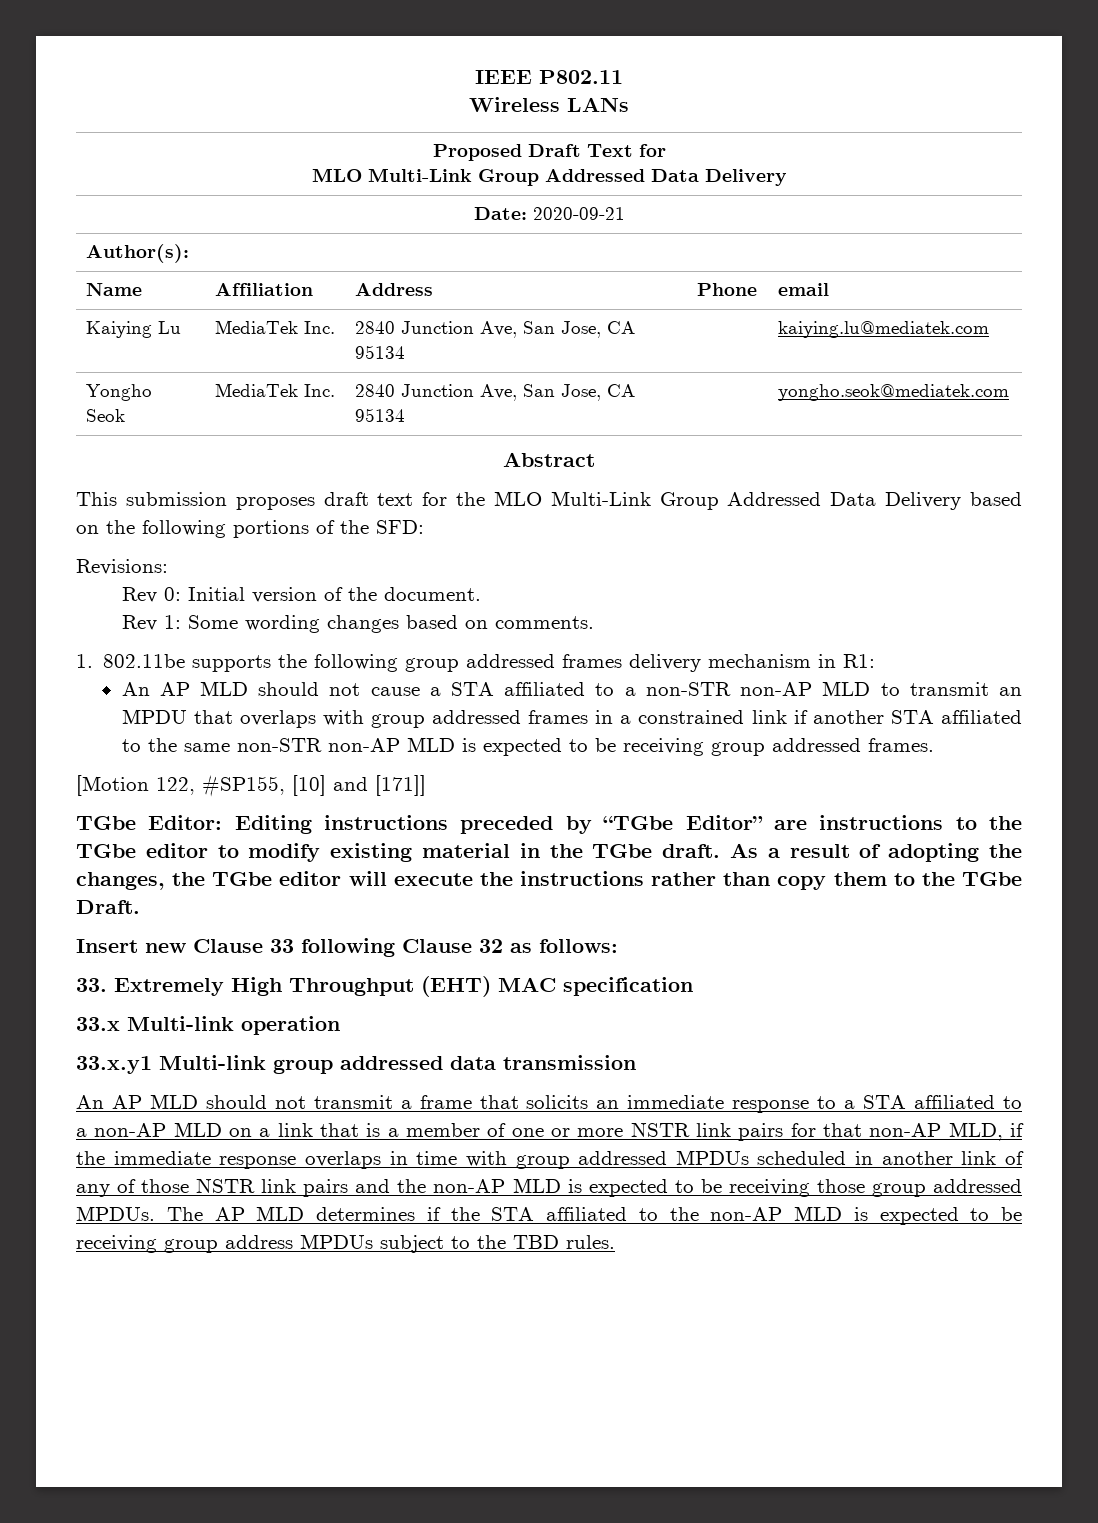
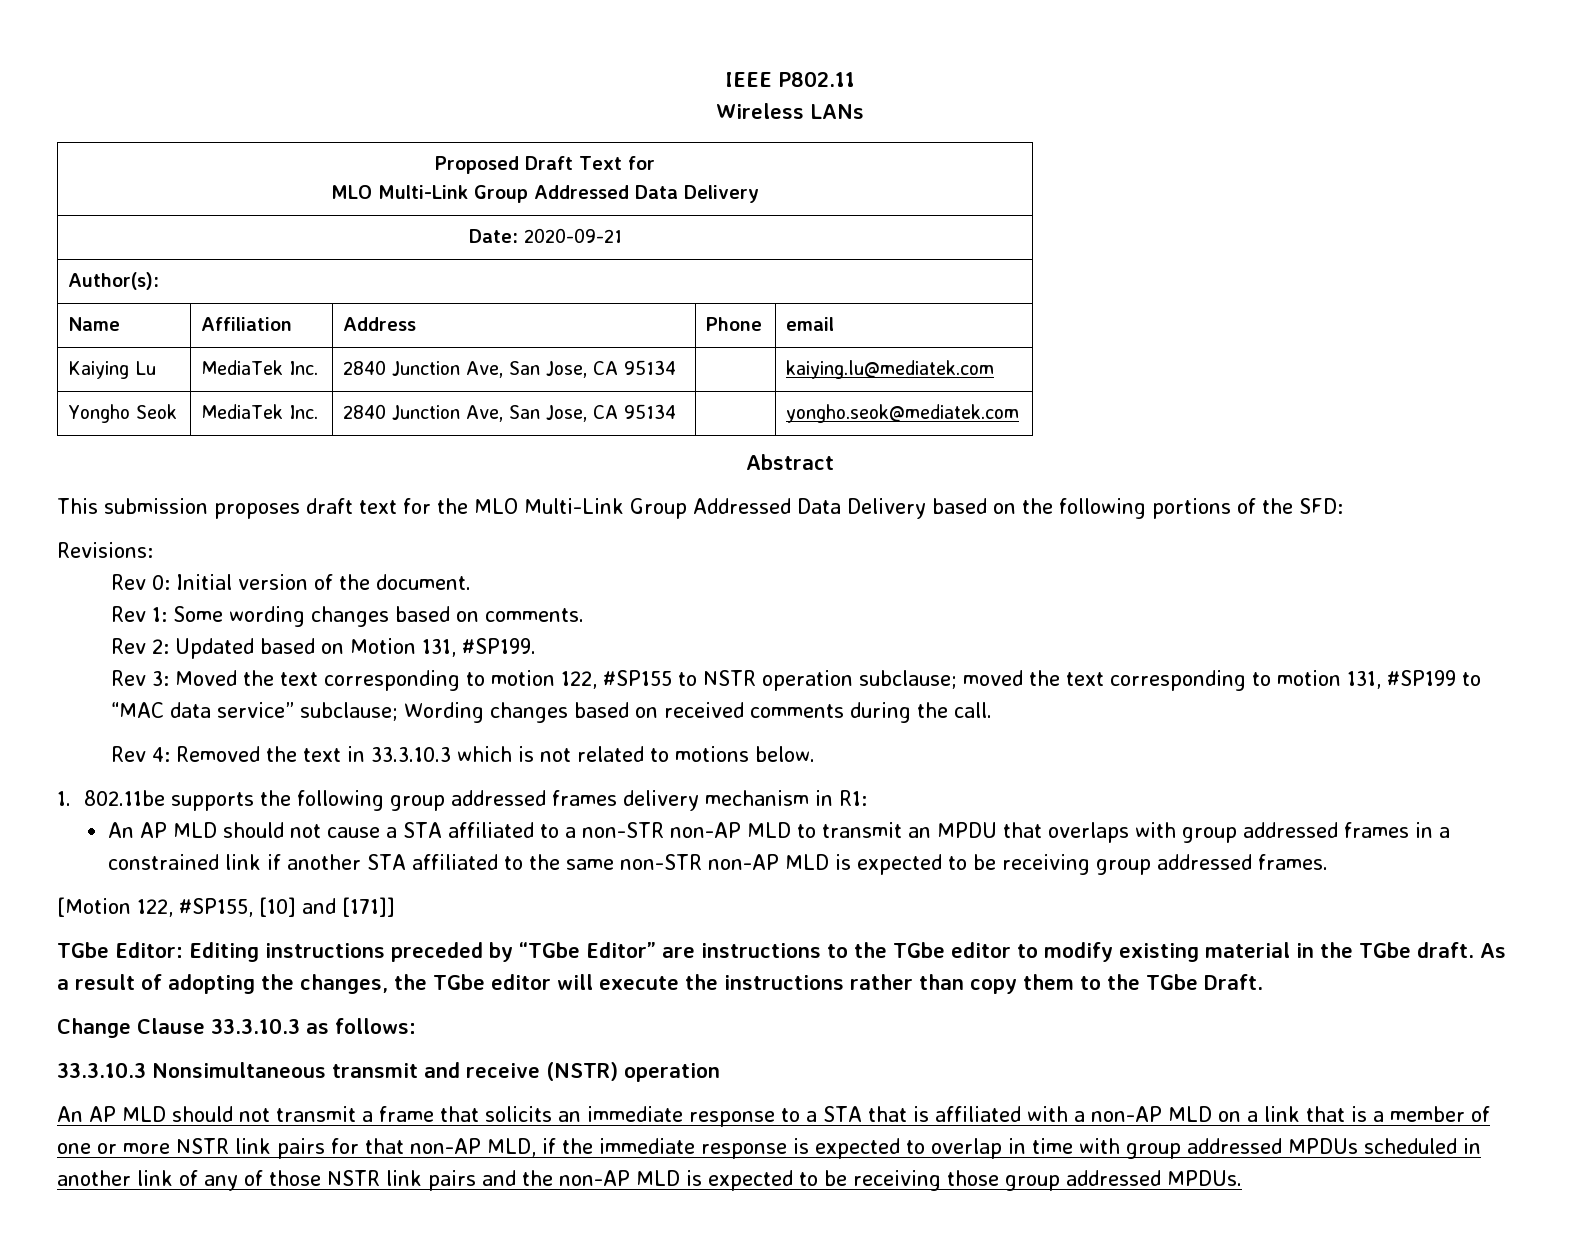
+ Rev 2: Updated based on Motion 131, #SP199.
+ Rev 3: Moved the text corresponding to motion 122, #SP155 to NSTR operation subclause; moved the text corresponding to motion 131, #SP199 to “MAC data service” subclause; Wording changes based on received comments during the call.
+ Rev 4: Removed the text in 33.3.10.3 which is not related to motions below.
- Insert new Clause 33 following Clause 32 as follows:
- 33. Extremely High Throughput (EHT) MAC specification
- 33.x Multi-link operation
- 33.x.y1 Multi-link group addressed data transmission
+ Change Clause 33.3.10.3 as follows:
+ 33.3.10.3 Nonsimultaneous transmit and receive (NSTR) operation
- An AP MLD should not transmit a frame that solicits an immediate response to a STA affiliated to a non-AP MLD on a link that is a member of one or more NSTR link pairs for that non-AP MLD, if the immediate response overlaps in time with group addressed MPDUs scheduled in another link of any of those NSTR link pairs and the non-AP MLD is expected to be receiving those group addressed MPDUs. The AP MLD determines if the STA affiliated to the non-AP MLD is expected to be receiving group address MPDUs subject to the TBD rules.
+ An AP MLD should not transmit a frame that solicits an immediate response to a STA that is affiliated with a non-AP MLD on a link that is a member of one or more NSTR link pairs for that non-AP MLD, if the immediate response is expected to overlap in time with group addressed MPDUs scheduled in another link of any of those NSTR link pairs and the non-AP MLD is expected to be receiving those group addressed MPDUs.

